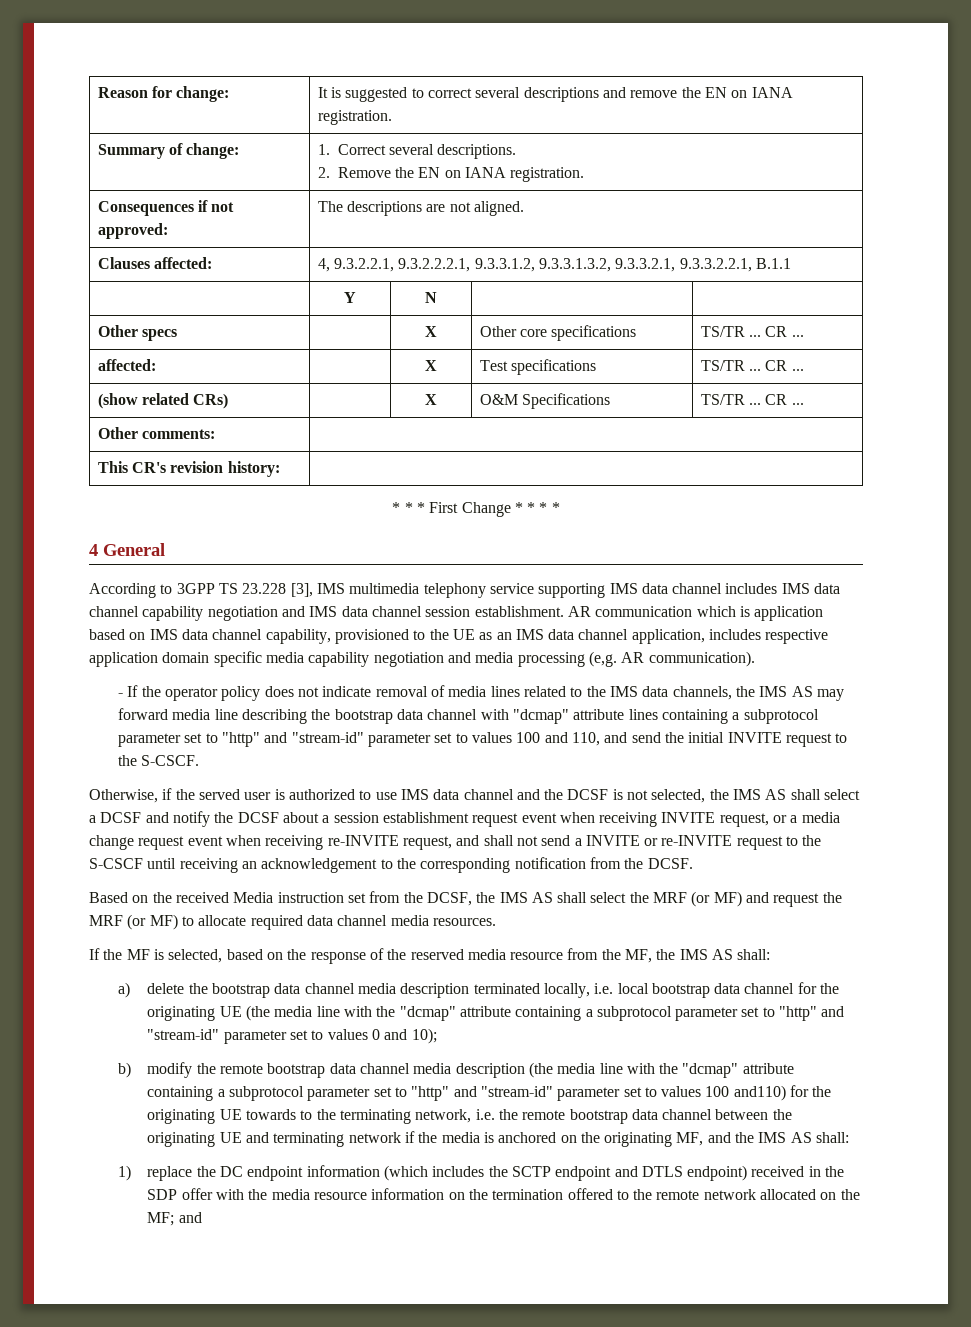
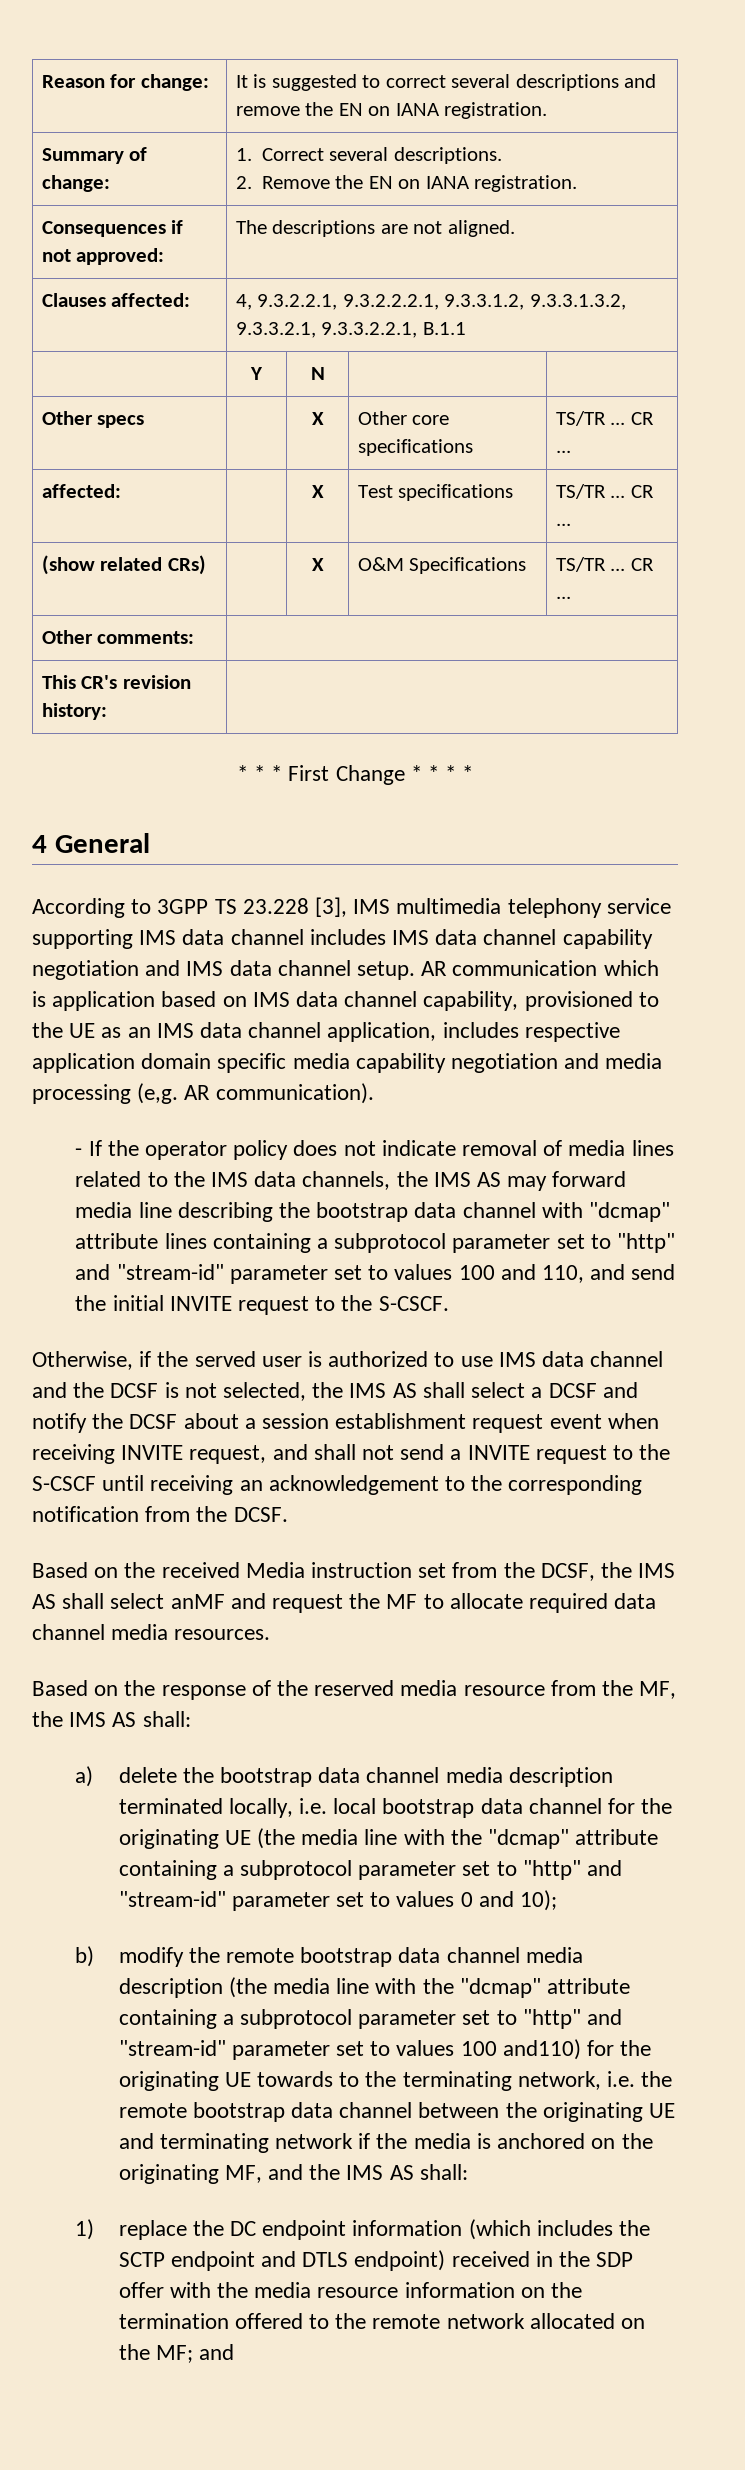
- According to 3GPP TS 23.228 [3], IMS multimedia telephony service supporting IMS data channel includes IMS data channel capability negotiation and IMS data channel session establishment.
+ According to 3GPP TS 23.228 [3], IMS multimedia telephony service supporting IMS data channel includes IMS data channel capability negotiation and IMS data channel setup.
- Otherwise, if the served user is authorized to use IMS data channel and the DCSF is not selected, the IMS AS shall select a DCSF and notify the DCSF about a session establishment request event when receiving INVITE request, or a media change request event when receiving re-INVITE request, and shall not send a INVITE or re-INVITE request to the S-CSCF until receiving an acknowledgement to the corresponding notification from the DCSF.
+ Otherwise, if the served user is authorized to use IMS data channel and the DCSF is not selected, the IMS AS shall select a DCSF and notify the DCSF about a session establishment request event when receiving INVITE request, and shall not send a INVITE request to the S-CSCF until receiving an acknowledgement to the corresponding notification from the DCSF.
- Based on the received Media instruction set from the DCSF, the IMS AS shall select the MRF (or MF) and request the MRF (or MF) to allocate required data channel media resources.
+ Based on the received Media instruction set from the DCSF, the IMS AS shall select anMF and request the MF to allocate required data channel media resources.
- If the MF is selected, based on the response of the reserved media resource from the MF, the IMS AS shall:
+ Based on the response of the reserved media resource from the MF, the IMS AS shall:

